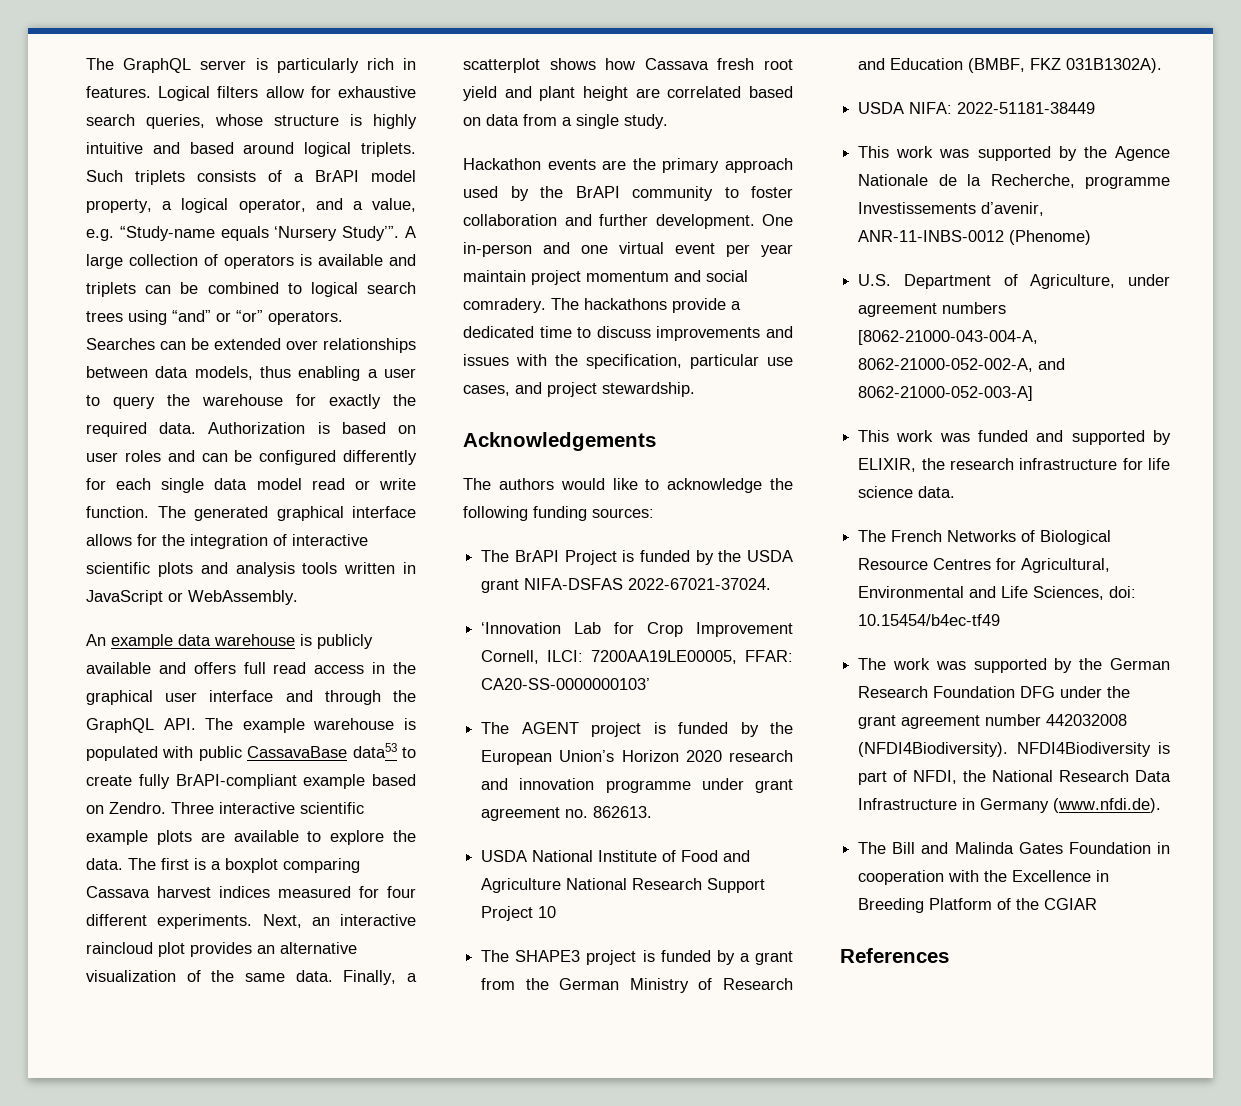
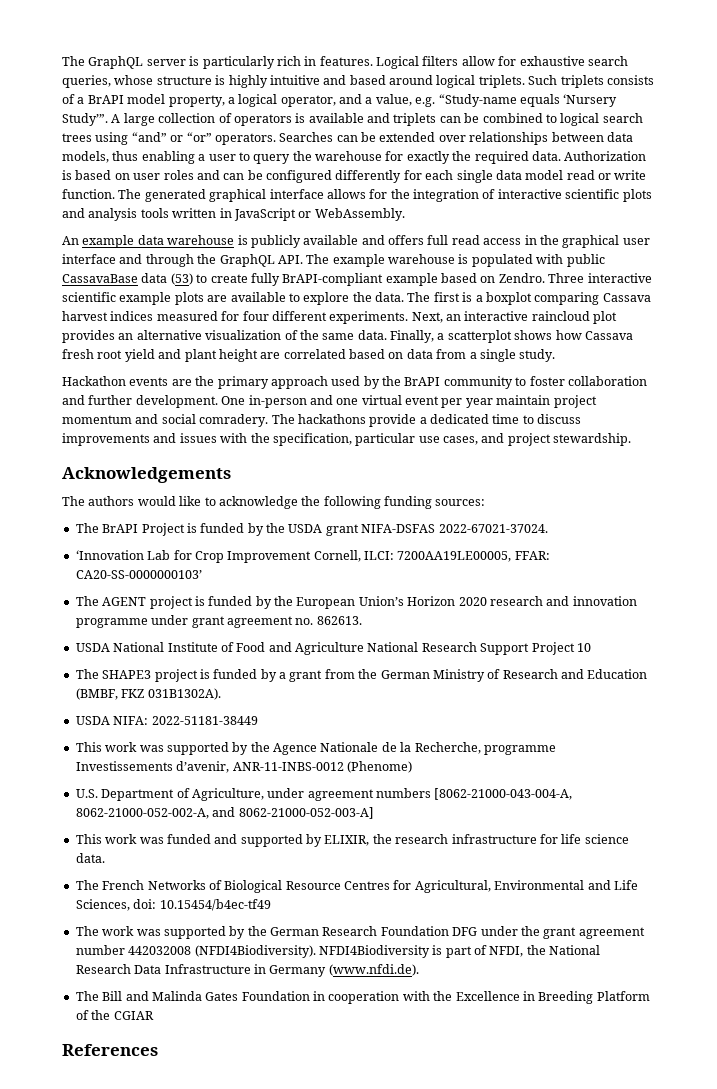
- An example data warehouse is publicly available and offers full read access in the graphical user interface and through the GraphQL API. The example warehouse is populated with public CassavaBase data53 to create fully BrAPI-compliant example based on Zendro.
+ An example data warehouse is publicly available and offers full read access in the graphical user interface and through the GraphQL API. The example warehouse is populated with public CassavaBase data (53) to create fully BrAPI-compliant example based on Zendro.

